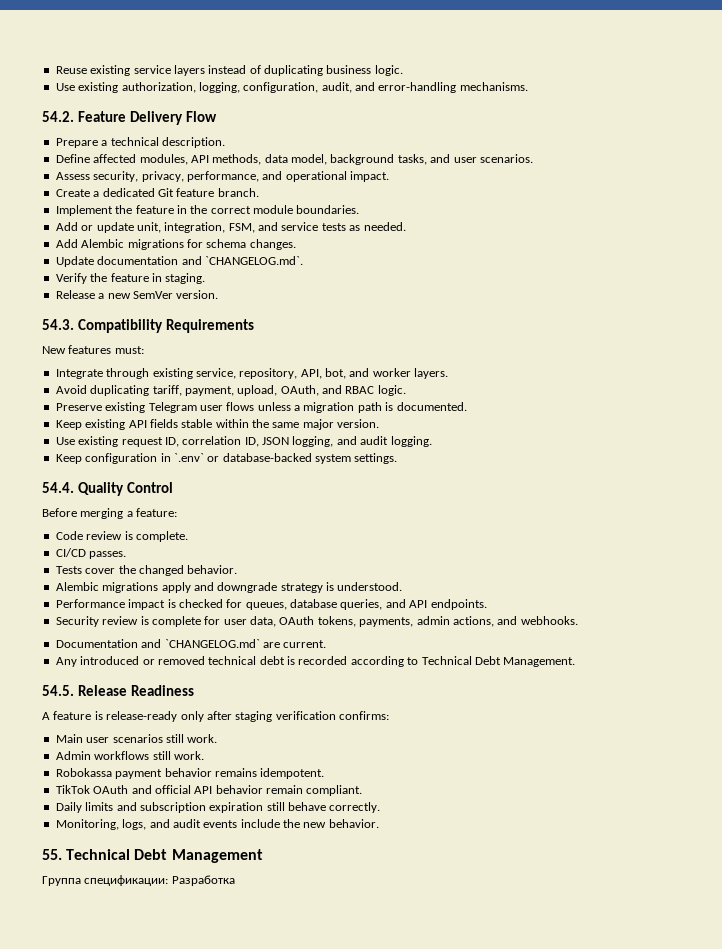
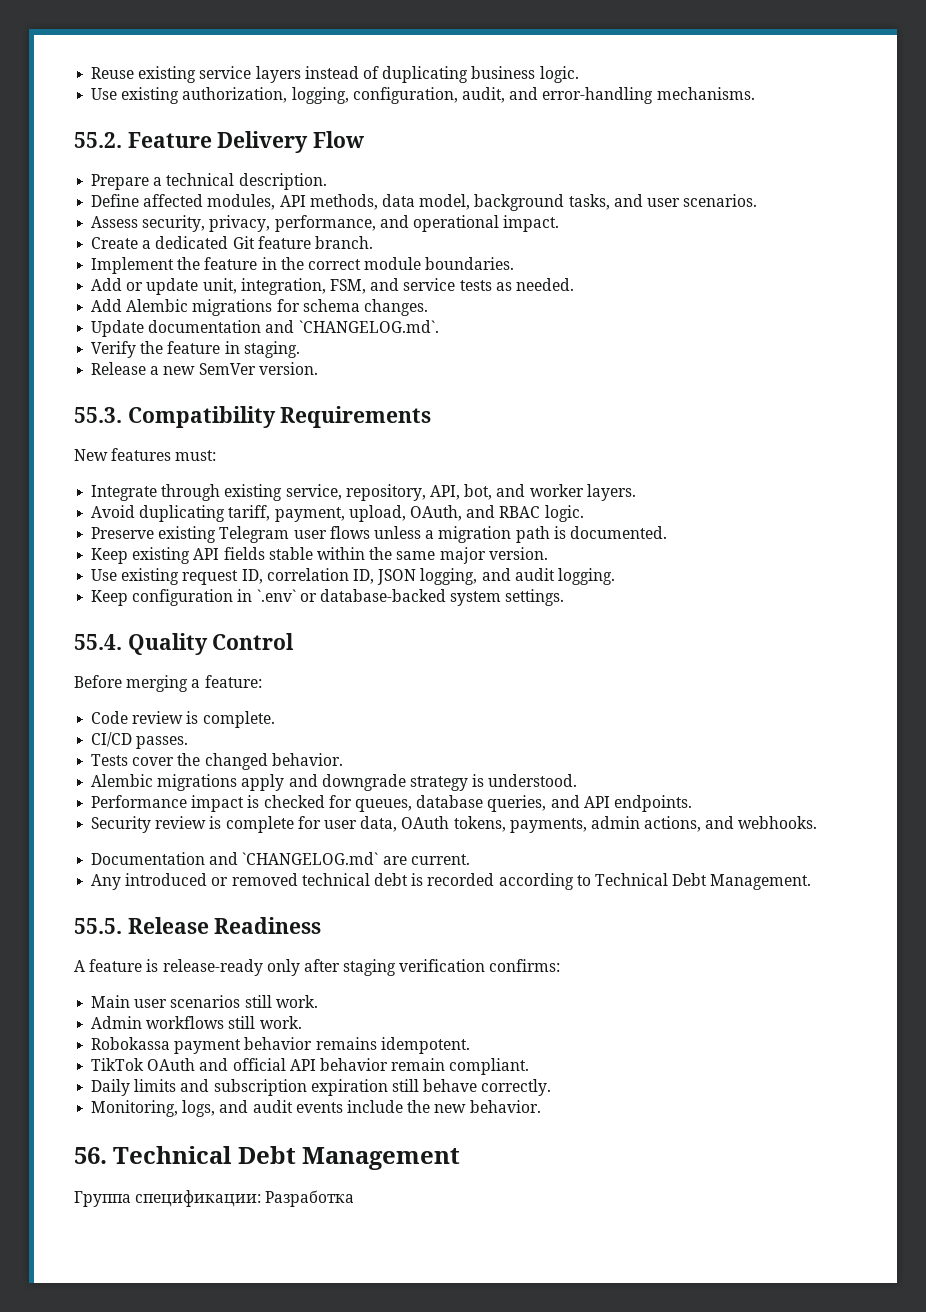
- 54.2. Feature Delivery Flow
+ 55.2. Feature Delivery Flow
- 54.3. Compatibility Requirements
+ 55.3. Compatibility Requirements
- 54.4. Quality Control
+ 55.4. Quality Control
- 54.5. Release Readiness
+ 55.5. Release Readiness
- 55. Technical Debt Management
+ 56. Technical Debt Management

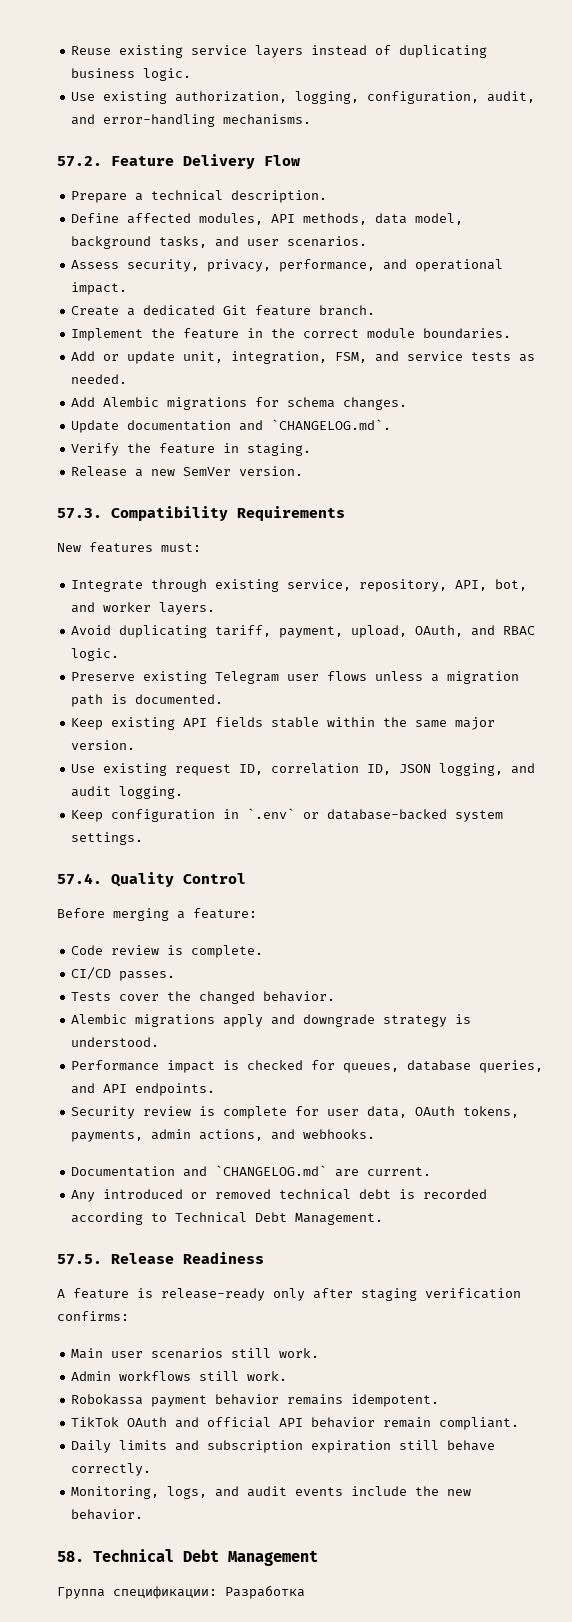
- 55.2. Feature Delivery Flow
+ 57.2. Feature Delivery Flow
- 55.3. Compatibility Requirements
+ 57.3. Compatibility Requirements
- 55.4. Quality Control
+ 57.4. Quality Control
- 55.5. Release Readiness
+ 57.5. Release Readiness
- 56. Technical Debt Management
+ 58. Technical Debt Management

